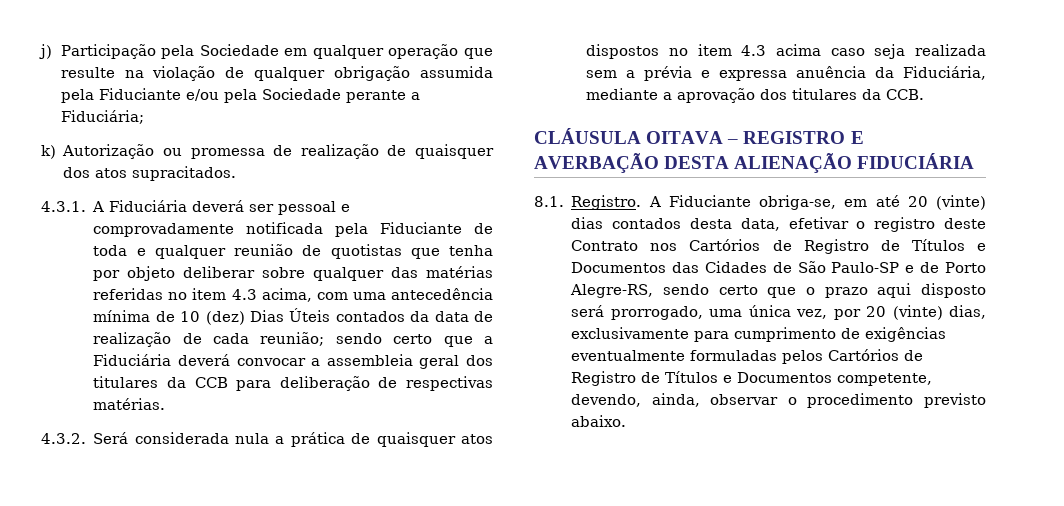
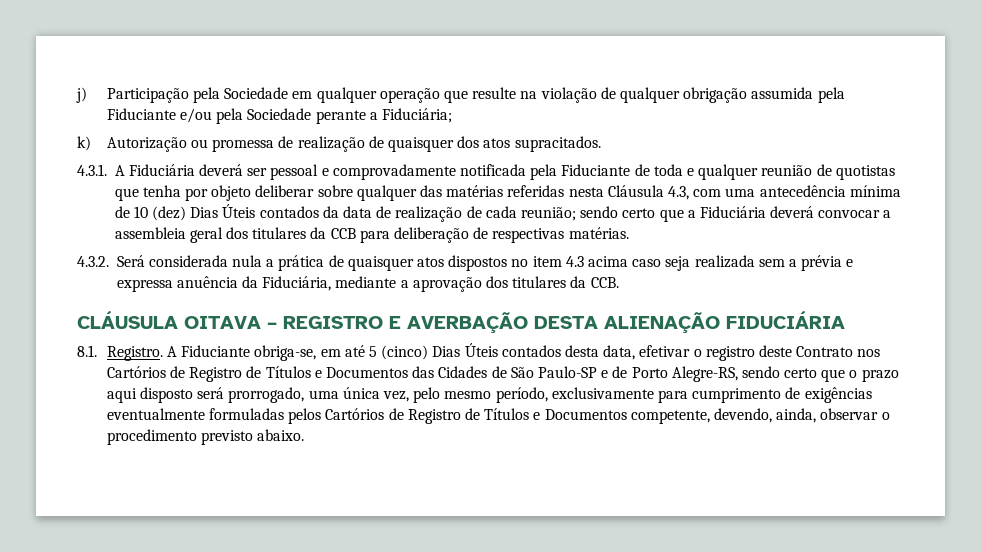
- 4.3.1. A Fiduciária deverá ser pessoal e comprovadamente notificada pela Fiduciante de toda e qualquer reunião de quotistas que tenha por objeto deliberar sobre qualquer das matérias referidas no item 4.3 acima, com uma antecedência mínima de 10 (dez) Dias Úteis contados da data de realização de cada reunião;
+ 4.3.1. A Fiduciária deverá ser pessoal e comprovadamente notificada pela Fiduciante de toda e qualquer reunião de quotistas que tenha por objeto deliberar sobre qualquer das matérias referidas nesta Cláusula 4.3, com uma antecedência mínima de 10 (dez) Dias Úteis contados da data de realização de cada reunião;
- A Fiduciante obriga-se, em até 20 (vinte) dias contados desta data, efetivar o registro deste Contrato nos Cartórios de Registro de Títulos e Documentos das Cidades de São Paulo-SP e de Porto Alegre-RS, sendo certo que o prazo aqui disposto será prorrogado, uma única vez, por 20 (vinte) dias, exclusivamente para cumprimento de exigências eventualmente formuladas pelos Cartórios de Registro de Títulos e Documentos competente, devendo, ainda, observar o procedimento previsto abaixo.
+ A Fiduciante obriga-se, em até 5 (cinco) Dias Úteis contados desta data, efetivar o registro deste Contrato nos Cartórios de Registro de Títulos e Documentos das Cidades de São Paulo-SP e de Porto Alegre-RS, sendo certo que o prazo aqui disposto será prorrogado, uma única vez, pelo mesmo período, exclusivamente para cumprimento de exigências eventualmente formuladas pelos Cartórios de Registro de Títulos e Documentos competente, devendo, ainda, observar o procedimento previsto abaixo.

